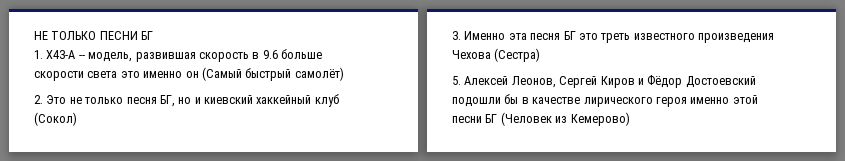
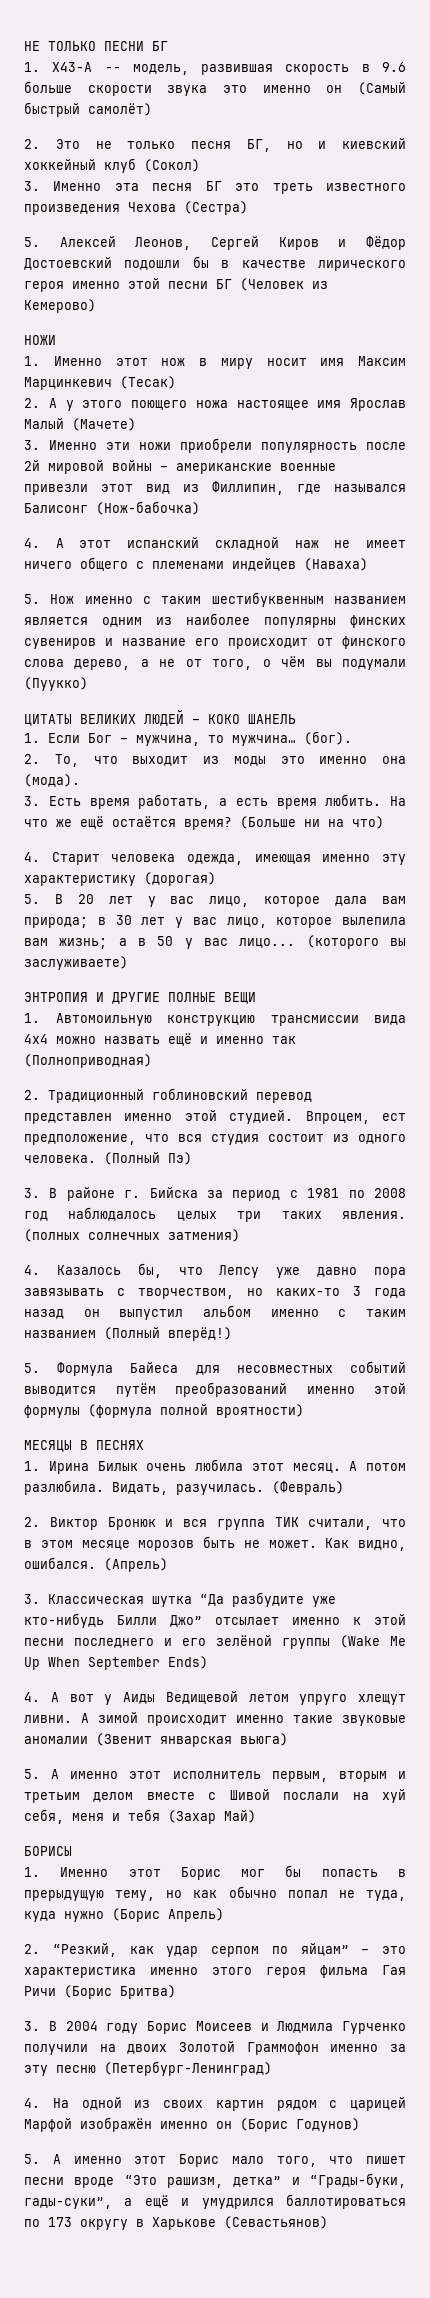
- 1. X43-A -- модель, развившая скорость в 9.6 больше скорости света это именно он (Самый быстрый самолёт)
+ 1. X43-A -- модель, развившая скорость в 9.6 больше скорости звука это именно он (Самый быстрый самолёт)
- 2. Это не только песня БГ, но и киевский хаккейный клуб (Сокол)
+ 2. Это не только песня БГ, но и киевский хоккейный клуб (Сокол)
+ НОЖИ
+ 1. Именно этот нож в миру носит имя Максим Марцинкевич (Тесак)
+ 2. А у этого поющего ножа настоящее имя Ярослав Малый (Мачете)
+ 3. Именно эти ножи приобрели популярность после 2й мировой войны – американские военные привезли этот вид из Филлипин, где назывался Балисонг (Нож-бабочка)
+ 4. А этот испанский складной наж не имеет ничего общего с племенами индейцев (Наваха)
+ 5. Нож именно с таким шестибуквенным названием является одним из наиболее популярны финских сувениров и название его происходит от финского слова дерево, а не от того, о чём вы подумали (Пуукко)
+ ЦИТАТЫ ВЕЛИКИХ ЛЮДЕЙ – КОКО ШАНЕЛЬ
+ 1. Если Бог – мужчина, то мужчина… (бог).
+ 2. То, что выходит из моды это именно она (мода).
+ 3. Есть время работать, а есть время любить. На что же ещё остаётся время? (Больше ни на что)
+ 4. Старит человека одежда, имеющая именно эту характеристику (дорогая)
+ 5. В 20 лет у вас лицо, которое дала вам природа; в 30 лет у вас лицо, которое вылепила вам жизнь; а в 50 у вас лицо... (которого вы заслуживаете)
+ ЭНТРОПИЯ И ДРУГИЕ ПОЛНЫЕ ВЕЩИ
+ 1. Автомоильную конструкцию трансмиссии вида 4х4 можно назвать ещё и именно так (Полноприводная)
+ 2. Традиционный гоблиновский перевод представлен именно этой студией. Впроцем, ест предположение, что вся студия состоит из одного человека. (Полный Пэ)
+ 3. В районе г. Бийска за период с 1981 по 2008 год наблюдалось целых три таких явления. (полных солнечных затмения)
+ 4. Казалось бы, что Лепсу уже давно пора завязывать с творчеством, но каких-то 3 года назад он выпустил альбом именно с таким названием (Полный вперёд!)
+ 5. Формула Байеса для несовместных событий выводится путём преобразований именно этой формулы (формула полной вроятности)
+ МЕСЯЦЫ В ПЕСНЯХ
+ 1. Ирина Билык очень любила этот месяц. А потом разлюбила. Видать, разучилась. (Февраль)
+ 2. Виктор Бронюк и вся группа ТИК считали, что в этом месяце морозов быть не может. Как видно, ошибался. (Апрель)
+ 3. Классическая шутка “Да разбудите уже кто-нибудь Билли Джо” отсылает именно к этой песни последнего и его зелёной группы (Wake Me Up When September Ends)
+ 4. А вот у Аиды Ведищевой летом упруго хлещут ливни. А зимой происходит именно такие звуковые аномалии (Звенит январская вьюга)
+ 5. А именно этот исполнитель первым, вторым и третьим делом вместе с Шивой послали на хуй себя, меня и тебя (Захар Май)
+ БОРИСЫ
+ 1. Именно этот Борис мог бы попасть в прерыдущую тему, но как обычно попал не туда, куда нужно (Борис Апрель)
+ 2. “Резкий, как удар серпом по яйцам” – это характеристика именно этого героя фильма Гая Ричи (Борис Бритва)
+ 3. В 2004 году Борис Моисеев и Людмила Гурченко получили на двоих Золотой Граммофон именно за эту песню (Петербург-Ленинград)
+ 4. На одной из своих картин рядом с царицей Марфой изображён именно он (Борис Годунов)
+ 5. А именно этот Борис мало того, что пишет песни вроде “Это рашизм, детка” и “Грады-буки, гады-суки”, а ещё и умудрился баллотироваться по 173 округу в Харькове (Севастьянов)

